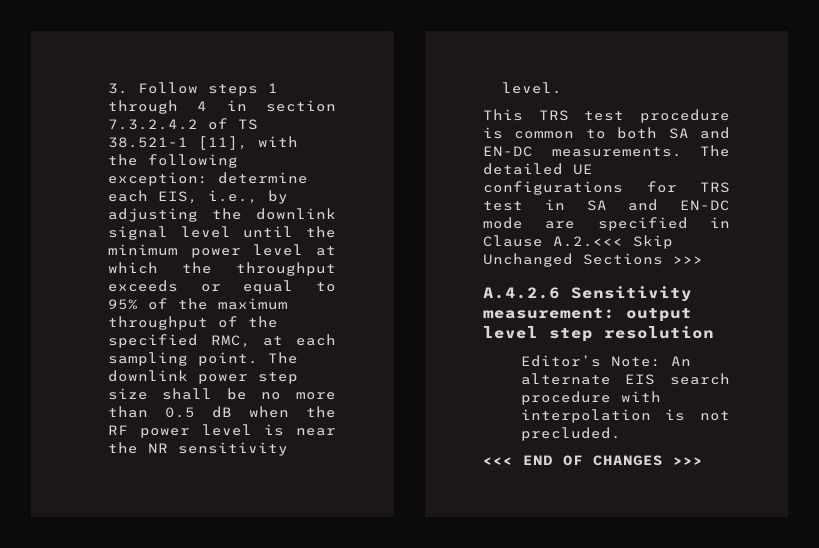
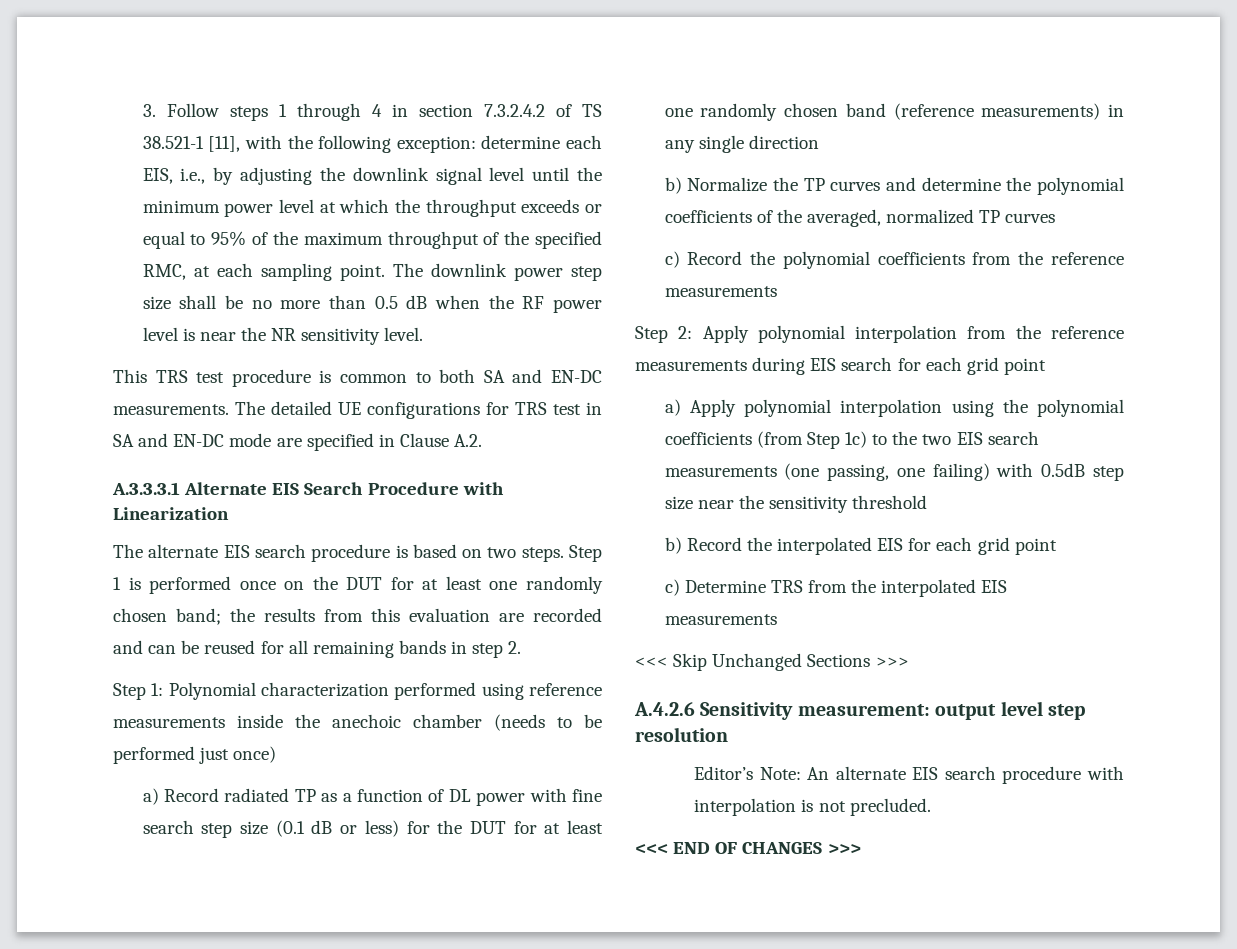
- The detailed UE configurations for TRS test in SA and EN-DC mode are specified in Clause A.2.<<< Skip Unchanged Sections >>>
+ The detailed UE configurations for TRS test in SA and EN-DC mode are specified in Clause A.2.
+ A.3.3.3.1 Alternate EIS Search Procedure with Linearization
+ The alternate EIS search procedure is based on two steps. Step 1 is performed once on the DUT for at least one randomly chosen band; the results from this evaluation are recorded and can be reused for all remaining bands in step 2.
+ Step 1: Polynomial characterization performed using reference measurements inside the anechoic chamber (needs to be performed just once)
+ a) Record radiated TP as a function of DL power with fine search step size (0.1 dB or less) for the DUT for at least one randomly chosen band (reference measurements) in any single direction
+ b) Normalize the TP curves and determine the polynomial coefficients of the averaged, normalized TP curves
+ c) Record the polynomial coefficients from the reference measurements
+ Step 2: Apply polynomial interpolation from the reference measurements during EIS search for each grid point
+ a) Apply polynomial interpolation using the polynomial coefficients (from Step 1c) to the two EIS search measurements (one passing, one failing) with 0.5dB step size near the sensitivity threshold
+ b) Record the interpolated EIS for each grid point
+ c) Determine TRS from the interpolated EIS measurements
+ <<< Skip Unchanged Sections >>>

